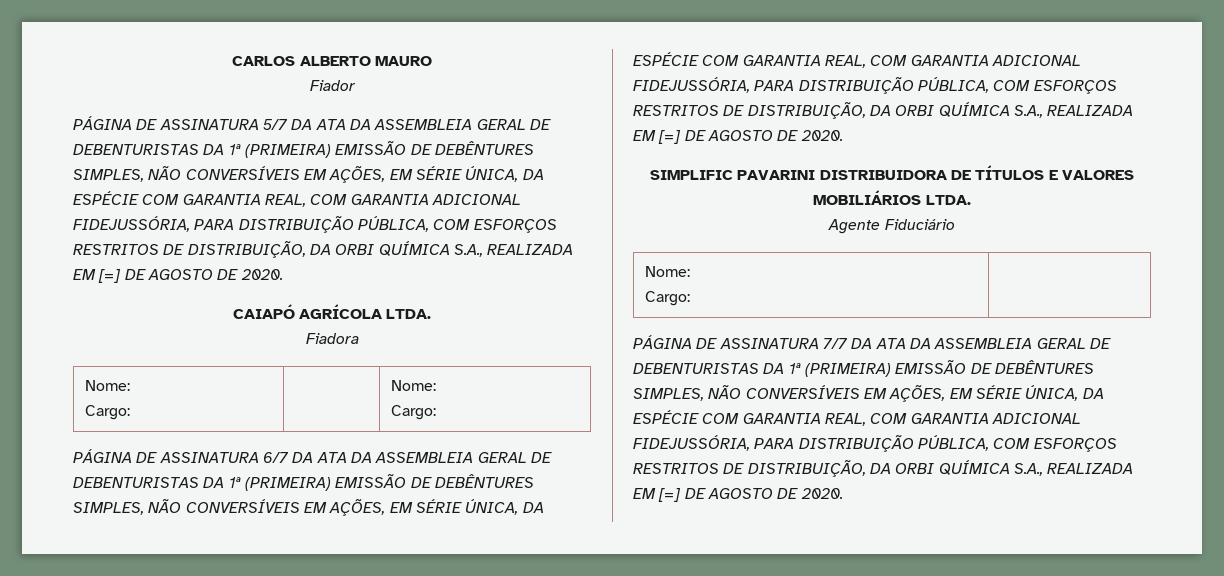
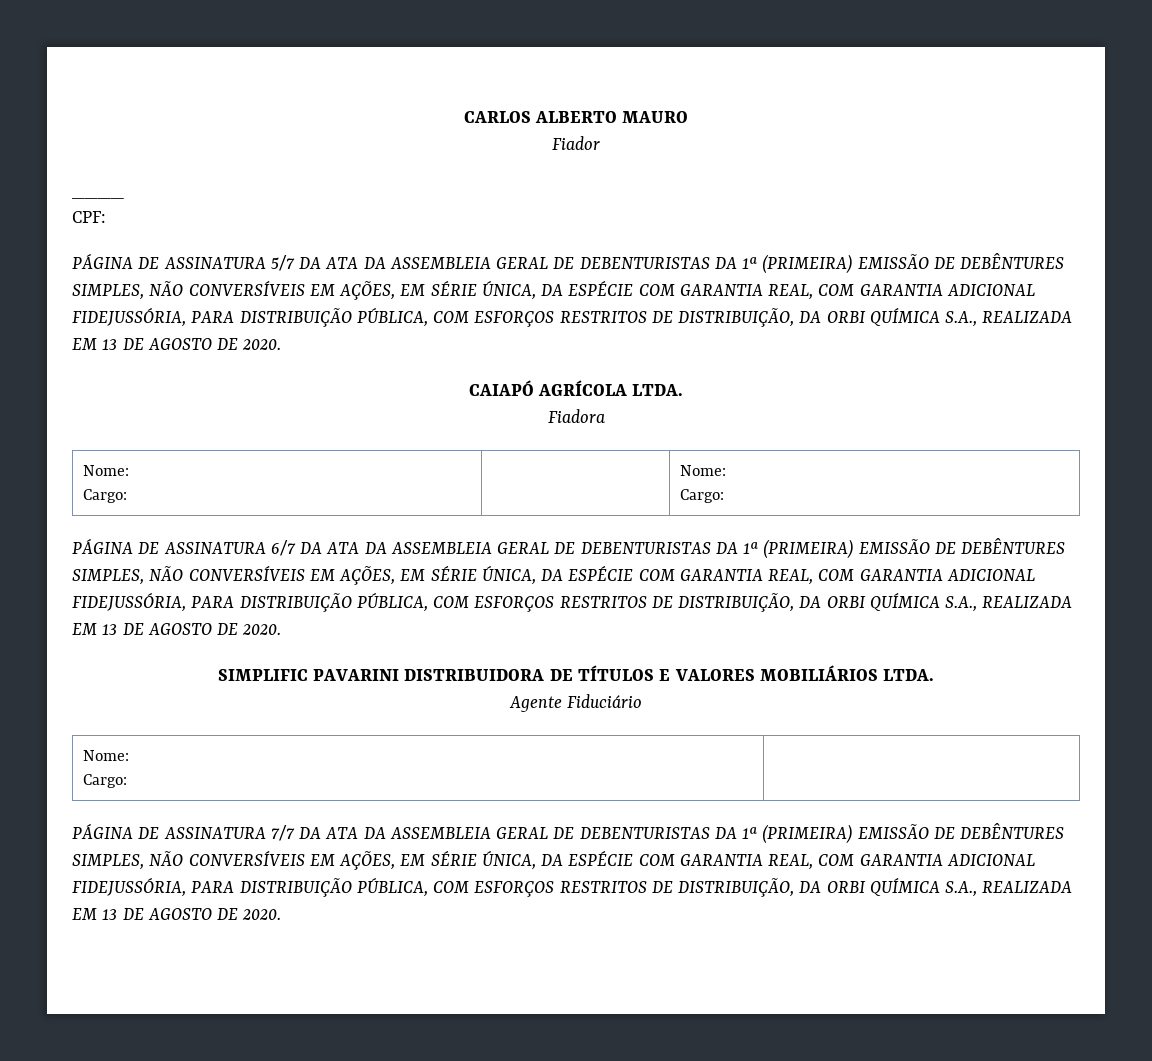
+ ____
+ CPF:
- PÁGINA DE ASSINATURA 5/7 DA ATA DA ASSEMBLEIA GERAL DE DEBENTURISTAS DA 1ª (PRIMEIRA) EMISSÃO DE DEBÊNTURES SIMPLES, NÃO CONVERSÍVEIS EM AÇÕES, EM SÉRIE ÚNICA, DA ESPÉCIE COM GARANTIA REAL, COM GARANTIA ADICIONAL FIDEJUSSÓRIA, PARA DISTRIBUIÇÃO PÚBLICA, COM ESFORÇOS RESTRITOS DE DISTRIBUIÇÃO, DA ORBI QUÍMICA S.A., REALIZADA EM [=] DE AGOSTO DE 2020.
+ PÁGINA DE ASSINATURA 5/7 DA ATA DA ASSEMBLEIA GERAL DE DEBENTURISTAS DA 1ª (PRIMEIRA) EMISSÃO DE DEBÊNTURES SIMPLES, NÃO CONVERSÍVEIS EM AÇÕES, EM SÉRIE ÚNICA, DA ESPÉCIE COM GARANTIA REAL, COM GARANTIA ADICIONAL FIDEJUSSÓRIA, PARA DISTRIBUIÇÃO PÚBLICA, COM ESFORÇOS RESTRITOS DE DISTRIBUIÇÃO, DA ORBI QUÍMICA S.A., REALIZADA EM 13 DE AGOSTO DE 2020.
- PÁGINA DE ASSINATURA 6/7 DA ATA DA ASSEMBLEIA GERAL DE DEBENTURISTAS DA 1ª (PRIMEIRA) EMISSÃO DE DEBÊNTURES SIMPLES, NÃO CONVERSÍVEIS EM AÇÕES, EM SÉRIE ÚNICA, DA ESPÉCIE COM GARANTIA REAL, COM GARANTIA ADICIONAL FIDEJUSSÓRIA, PARA DISTRIBUIÇÃO PÚBLICA, COM ESFORÇOS RESTRITOS DE DISTRIBUIÇÃO, DA ORBI QUÍMICA S.A., REALIZADA EM [=] DE AGOSTO DE 2020.
+ PÁGINA DE ASSINATURA 6/7 DA ATA DA ASSEMBLEIA GERAL DE DEBENTURISTAS DA 1ª (PRIMEIRA) EMISSÃO DE DEBÊNTURES SIMPLES, NÃO CONVERSÍVEIS EM AÇÕES, EM SÉRIE ÚNICA, DA ESPÉCIE COM GARANTIA REAL, COM GARANTIA ADICIONAL FIDEJUSSÓRIA, PARA DISTRIBUIÇÃO PÚBLICA, COM ESFORÇOS RESTRITOS DE DISTRIBUIÇÃO, DA ORBI QUÍMICA S.A., REALIZADA EM 13 DE AGOSTO DE 2020.
- PÁGINA DE ASSINATURA 7/7 DA ATA DA ASSEMBLEIA GERAL DE DEBENTURISTAS DA 1ª (PRIMEIRA) EMISSÃO DE DEBÊNTURES SIMPLES, NÃO CONVERSÍVEIS EM AÇÕES, EM SÉRIE ÚNICA, DA ESPÉCIE COM GARANTIA REAL, COM GARANTIA ADICIONAL FIDEJUSSÓRIA, PARA DISTRIBUIÇÃO PÚBLICA, COM ESFORÇOS RESTRITOS DE DISTRIBUIÇÃO, DA ORBI QUÍMICA S.A., REALIZADA EM [=] DE AGOSTO DE 2020.
+ PÁGINA DE ASSINATURA 7/7 DA ATA DA ASSEMBLEIA GERAL DE DEBENTURISTAS DA 1ª (PRIMEIRA) EMISSÃO DE DEBÊNTURES SIMPLES, NÃO CONVERSÍVEIS EM AÇÕES, EM SÉRIE ÚNICA, DA ESPÉCIE COM GARANTIA REAL, COM GARANTIA ADICIONAL FIDEJUSSÓRIA, PARA DISTRIBUIÇÃO PÚBLICA, COM ESFORÇOS RESTRITOS DE DISTRIBUIÇÃO, DA ORBI QUÍMICA S.A., REALIZADA EM 13 DE AGOSTO DE 2020.

